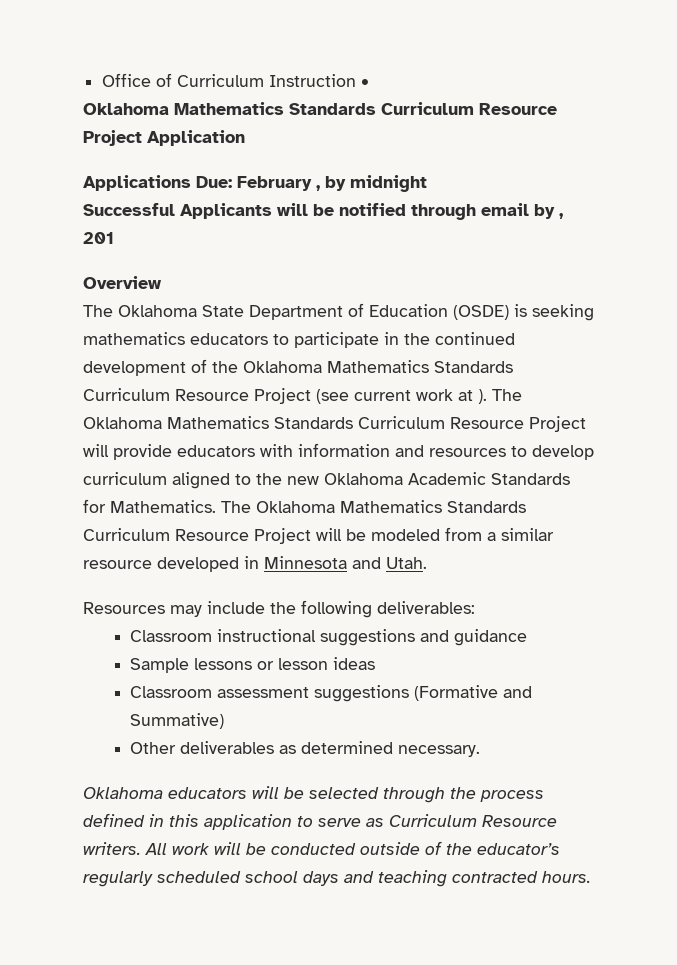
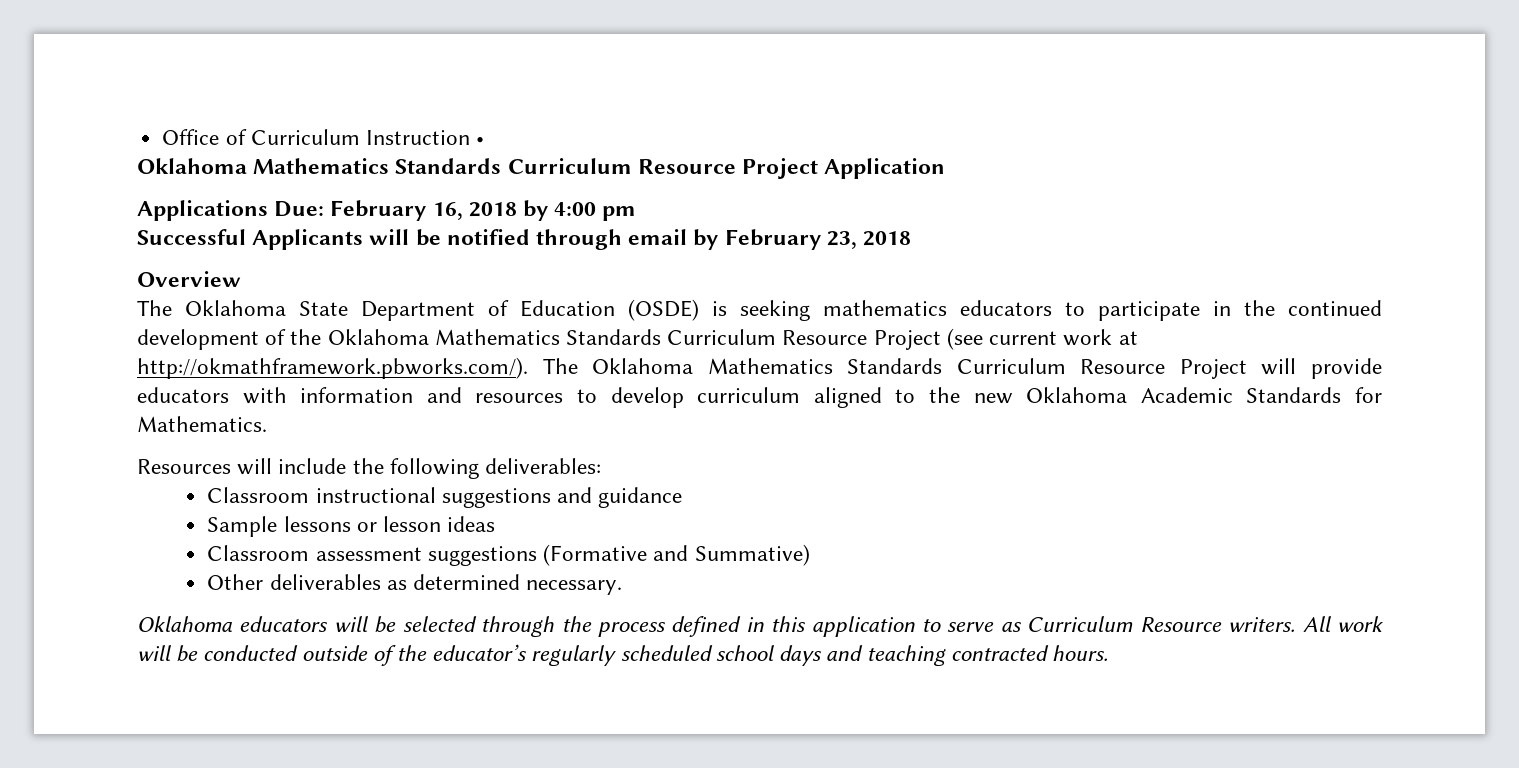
- Applications Due: February , by midnight
+ Applications Due: February 16, 2018 by 4:00 pm
- Successful Applicants will be notified through email by , 201
+ Successful Applicants will be notified through email by February 23, 2018
- The Oklahoma State Department of Education (OSDE) is seeking mathematics educators to participate in the continued development of the Oklahoma Mathematics Standards Curriculum Resource Project (see current work at ). The Oklahoma Mathematics Standards Curriculum Resource Project will provide educators with information and resources to develop curriculum aligned to the new Oklahoma Academic Standards for Mathematics. The Oklahoma Mathematics Standards Curriculum Resource Project will be modeled from a similar resource developed in Minnesota and Utah.
+ The Oklahoma State Department of Education (OSDE) is seeking mathematics educators to participate in the continued development of the Oklahoma Mathematics Standards Curriculum Resource Project (see current work at http://okmathframework.pbworks.com/). The Oklahoma Mathematics Standards Curriculum Resource Project will provide educators with information and resources to develop curriculum aligned to the new Oklahoma Academic Standards for Mathematics.
- Resources may include the following deliverables:
+ Resources will include the following deliverables:

